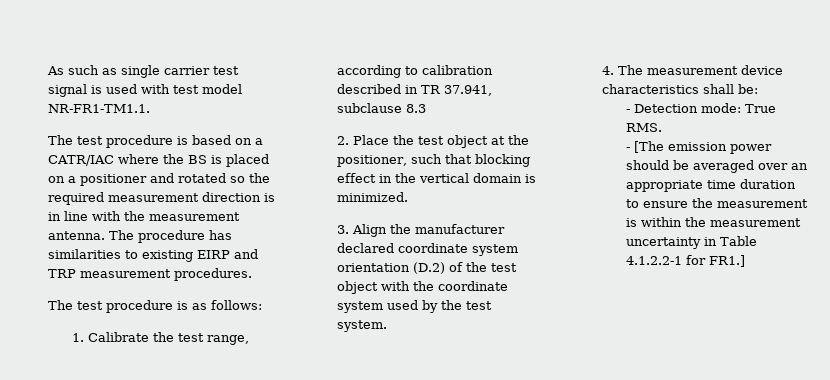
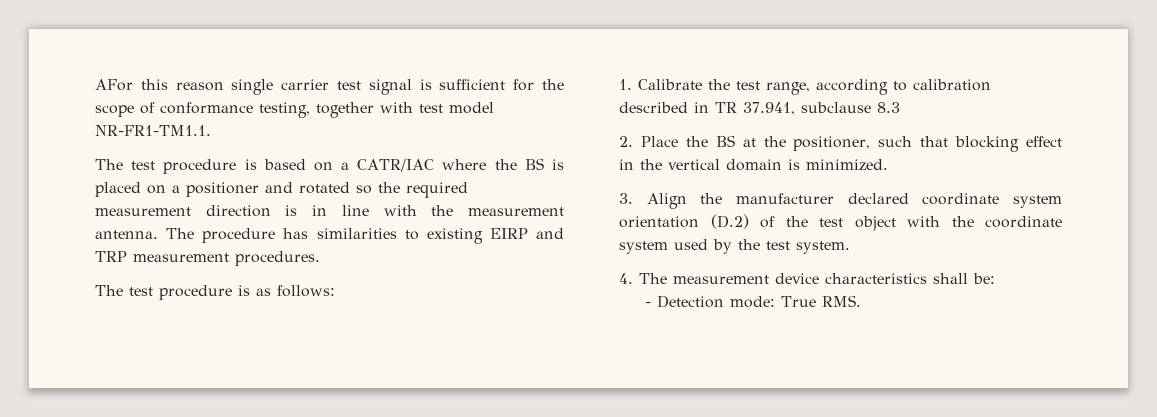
- As such as single carrier test signal is used with test model NR-FR1-TM1.1.
+ AFor this reason single carrier test signal is sufficient for the scope of conformance testing, together with test model NR-FR1-TM1.1.
- 2. Place the test object at the positioner, such that blocking effect in the vertical domain is minimized.
+ 2. Place the BS at the positioner, such that blocking effect in the vertical domain is minimized.
- - [The emission power should be averaged over an appropriate time duration to ensure the measurement is within the measurement uncertainty in Table 4.1.2.2-1 for FR1.]

